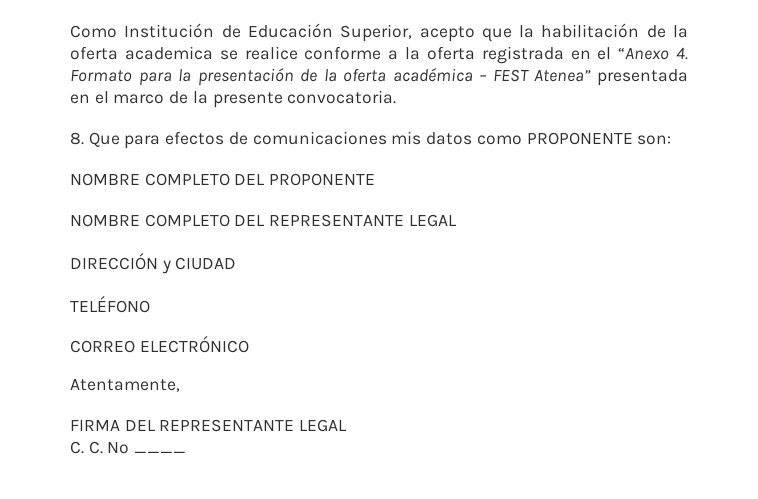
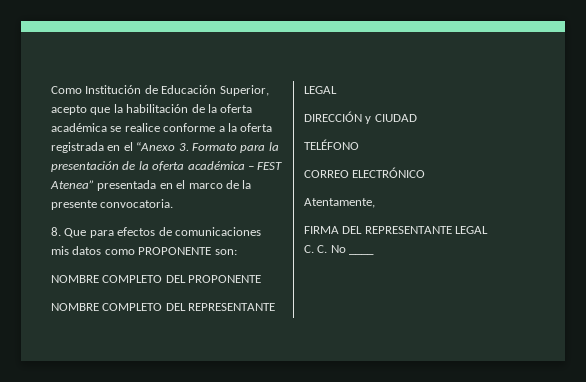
- Como Institución de Educación Superior, acepto que la habilitación de la oferta academica se realice conforme a la oferta registrada en el “Anexo 4. Formato para la presentación de la oferta académica – FEST Atenea” presentada en el marco de la presente convocatoria.
+ Como Institución de Educación Superior, acepto que la habilitación de la oferta académica se realice conforme a la oferta registrada en el “Anexo 3. Formato para la presentación de la oferta académica – FEST Atenea” presentada en el marco de la presente convocatoria.

